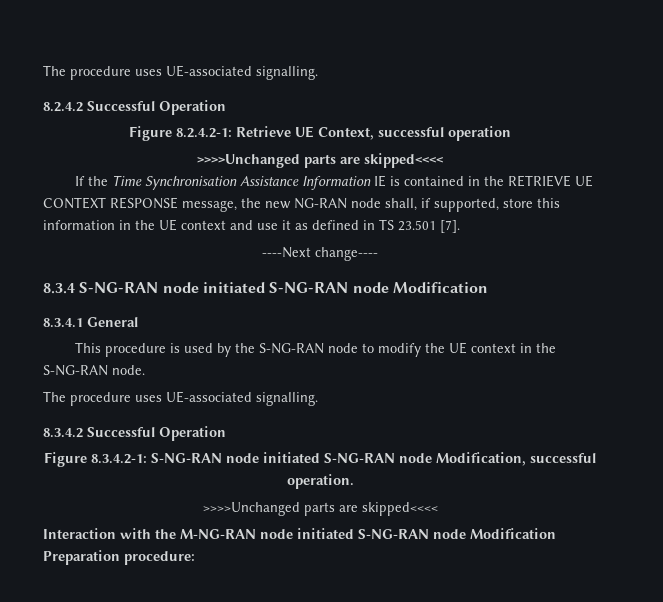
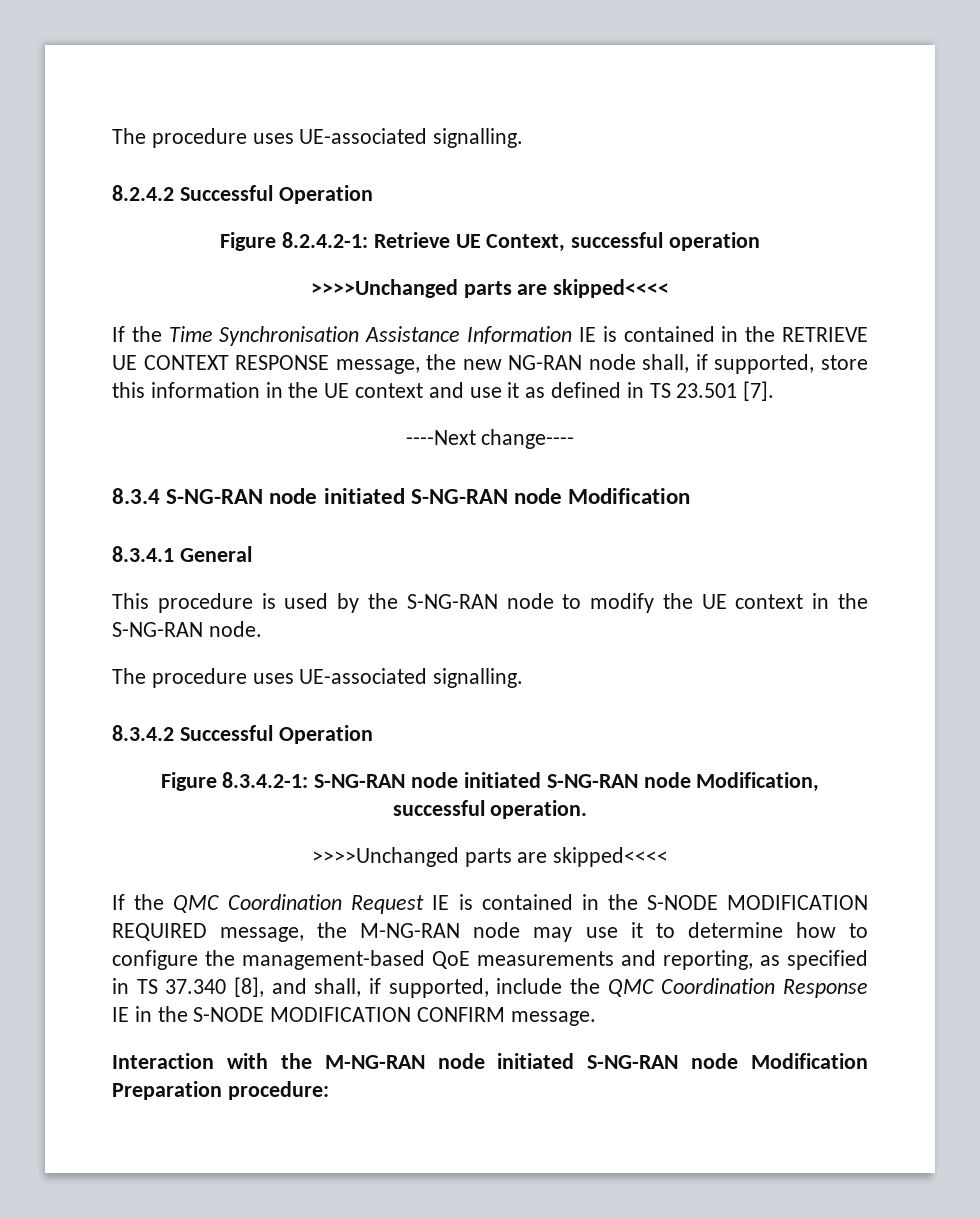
+ If the QMC Coordination Request IE is contained in the S-NODE MODIFICATION REQUIRED message, the M-NG-RAN node may use it to determine how to configure the management-based QoE measurements and reporting, as specified in TS 37.340 [8], and shall, if supported, include the QMC Coordination Response IE in the S-NODE MODIFICATION CONFIRM message.

